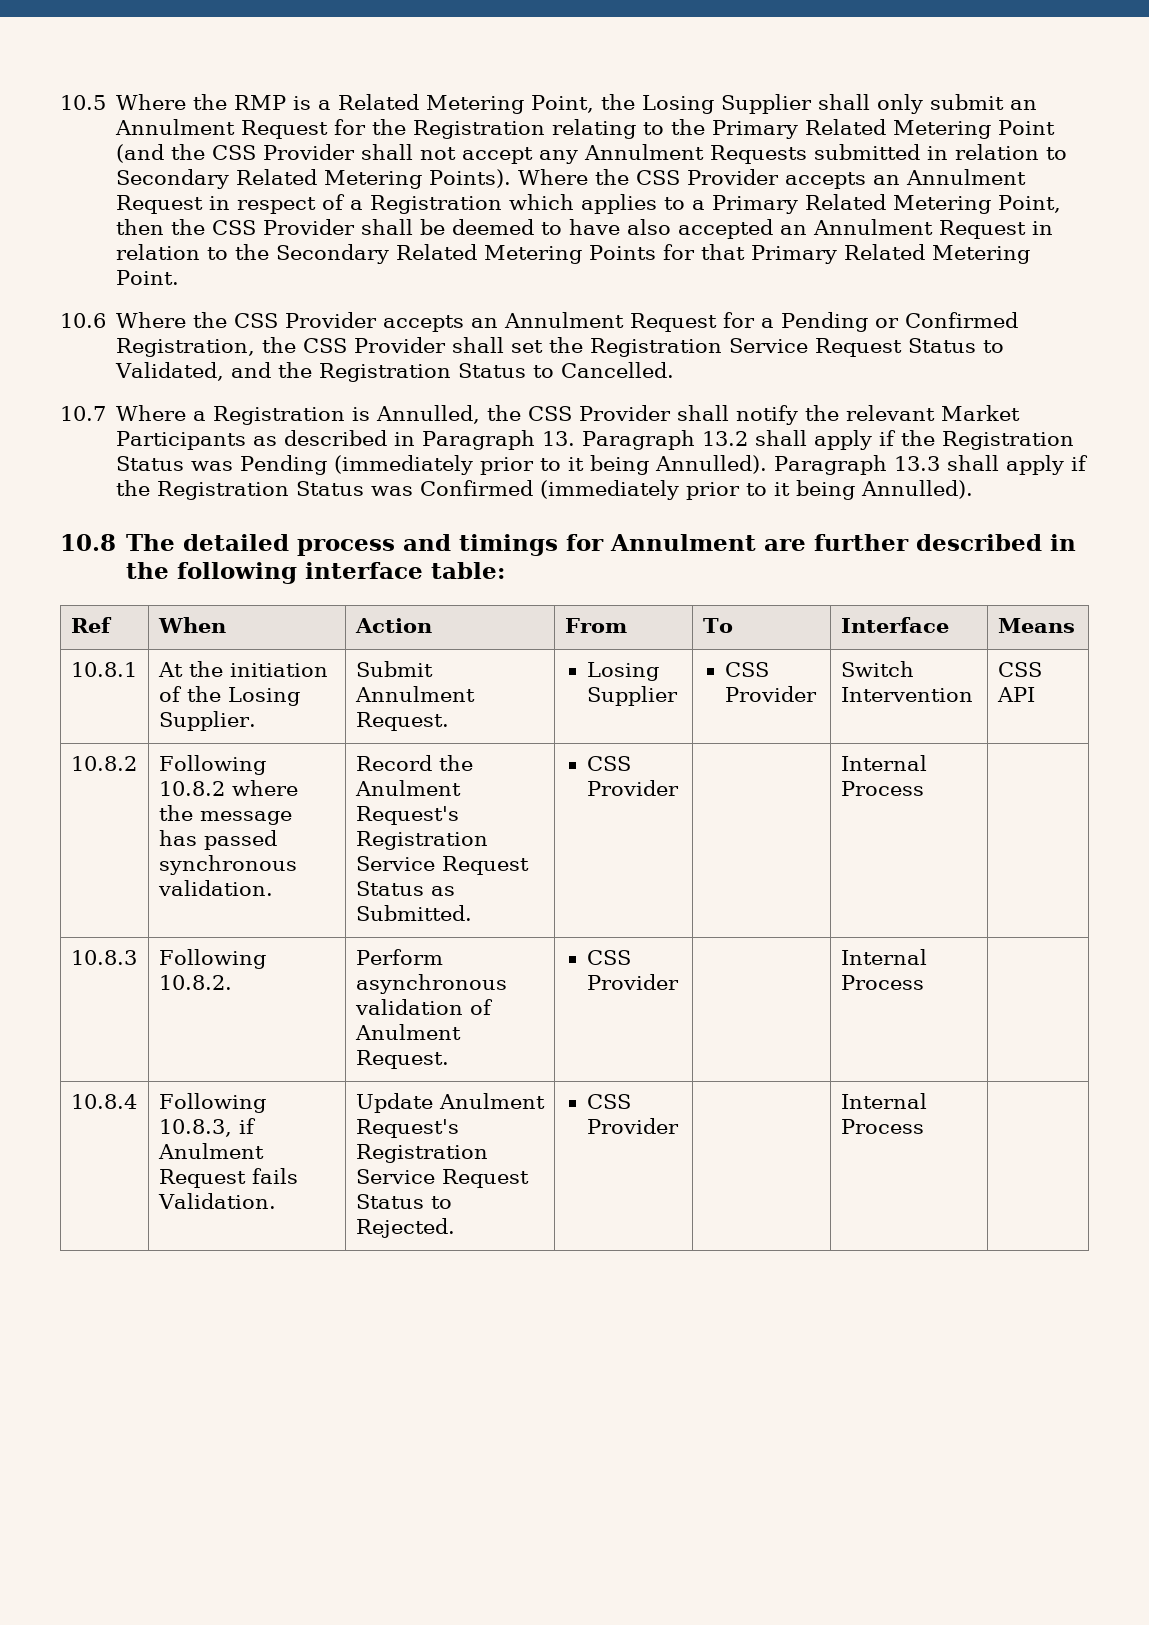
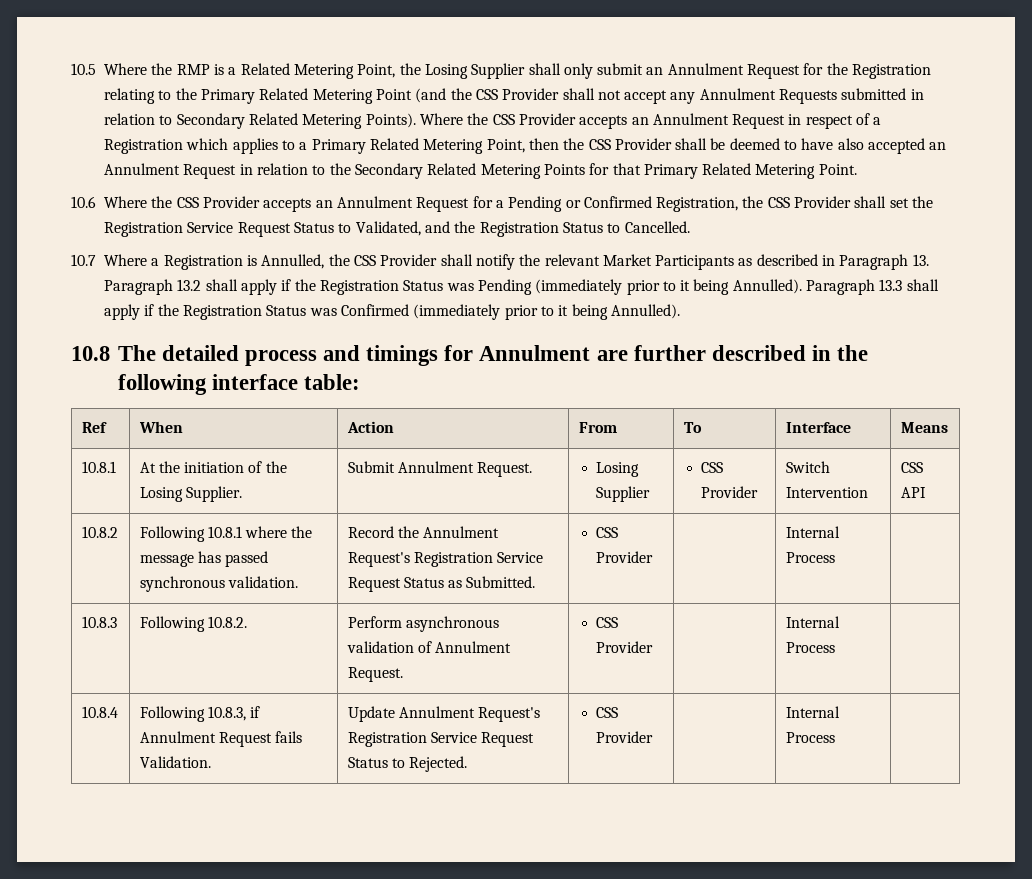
- 10.8.2 | Following 10.8.2 where the message has passed synchronous validation. | Record the Anulment Request's Registration Service Request Status as Submitted. | CSS Provider | | Internal Process |
+ 10.8.2 | Following 10.8.1 where the message has passed synchronous validation. | Record the Annulment Request's Registration Service Request Status as Submitted. | CSS Provider | | Internal Process |
- 10.8.3 | Following 10.8.2. | Perform asynchronous validation of Anulment Request. | CSS Provider | | Internal Process |
+ 10.8.3 | Following 10.8.2. | Perform asynchronous validation of Annulment Request. | CSS Provider | | Internal Process |
- 10.8.4 | Following 10.8.3, if Anulment Request fails Validation. | Update Anulment Request's Registration Service Request Status to Rejected. | CSS Provider | | Internal Process |
+ 10.8.4 | Following 10.8.3, if Annulment Request fails Validation. | Update Annulment Request's Registration Service Request Status to Rejected. | CSS Provider | | Internal Process |

